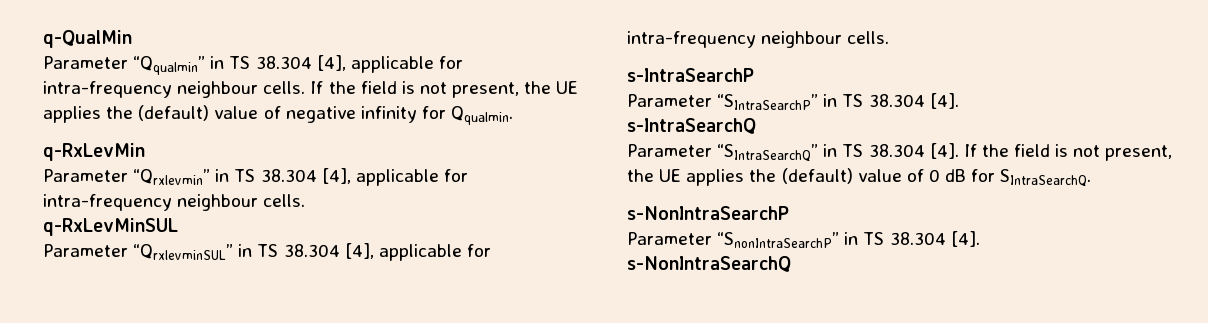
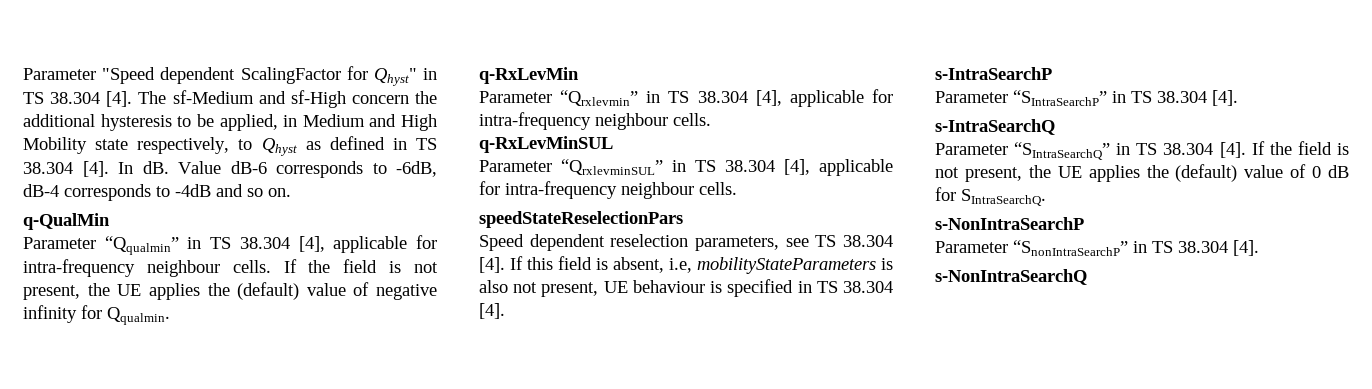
+ Parameter "Speed dependent ScalingFactor for Qhyst" in TS 38.304 [4]. The sf-Medium and sf-High concern the additional hysteresis to be applied, in Medium and High Mobility state respectively, to Qhyst as defined in TS 38.304 [4]. In dB. Value dB-6 corresponds to -6dB, dB-4 corresponds to -4dB and so on.
+ speedStateReselectionPars
+ Speed dependent reselection parameters, see TS 38.304 [4]. If this field is absent, i.e, mobilityStateParameters is also not present, UE behaviour is specified in TS 38.304 [4].

